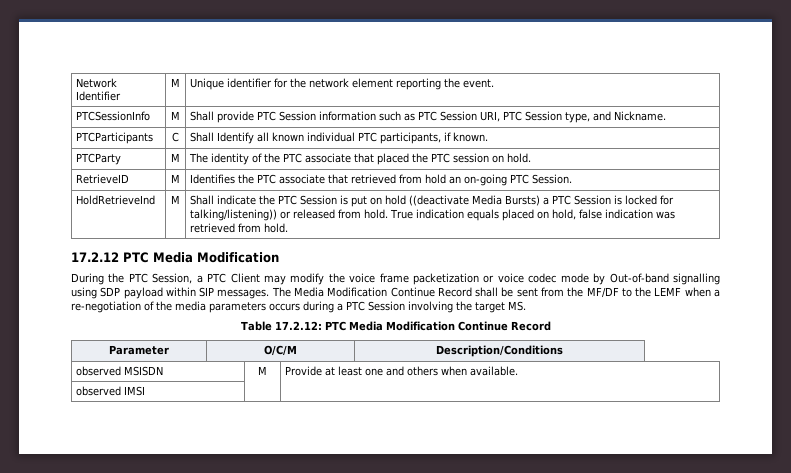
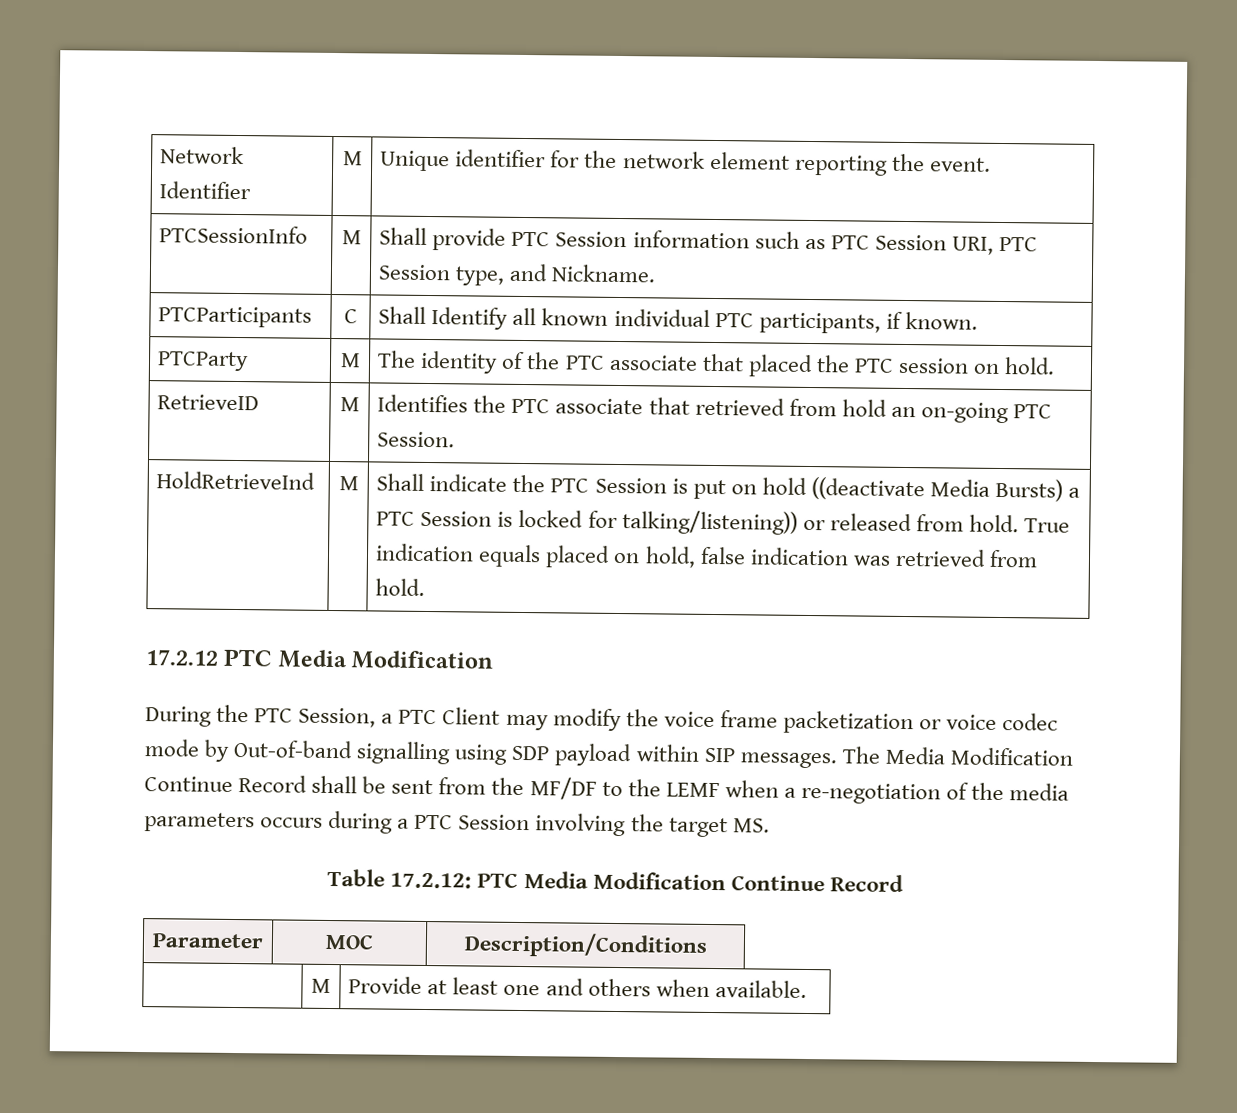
- Parameter | O/C/M | Description/Conditions
+ Parameter | MOC | Description/Conditions
- observed MSISDN | M | Provide at least one and others when available.
+ | M | Provide at least one and others when available.
- observed IMSI | |

